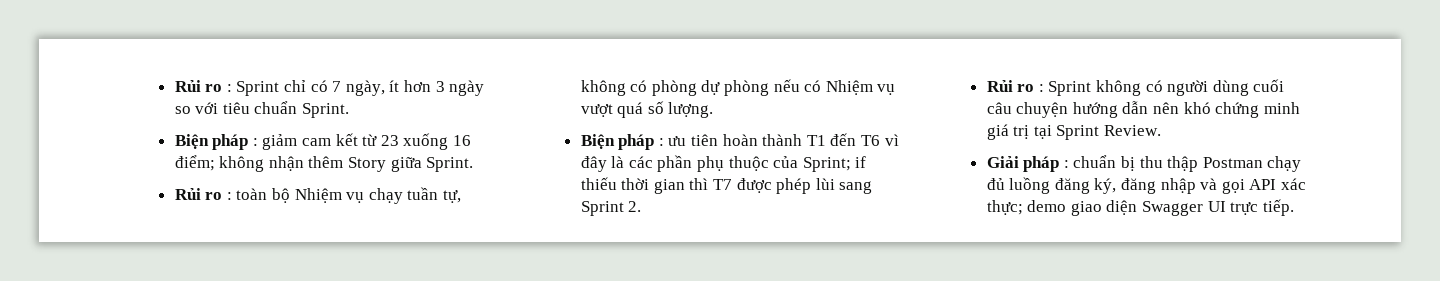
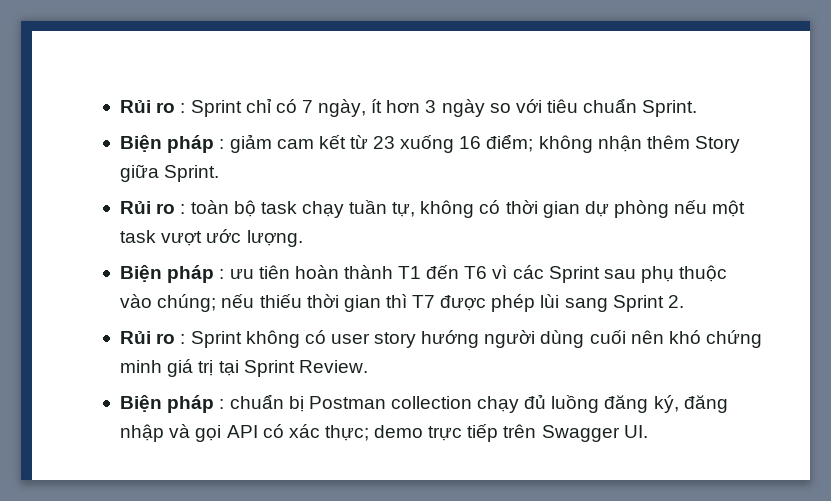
- Rủi ro : toàn bộ Nhiệm vụ chạy tuần tự, không có phòng dự phòng nếu có Nhiệm vụ vượt quá số lượng.
+ Rủi ro : toàn bộ task chạy tuần tự, không có thời gian dự phòng nếu một task vượt ước lượng.
- Biện pháp : ưu tiên hoàn thành T1 đến T6 vì đây là các phần phụ thuộc của Sprint; if thiếu thời gian thì T7 được phép lùi sang Sprint 2.
+ Biện pháp : ưu tiên hoàn thành T1 đến T6 vì các Sprint sau phụ thuộc vào chúng; nếu thiếu thời gian thì T7 được phép lùi sang Sprint 2.
- Rủi ro : Sprint không có người dùng cuối câu chuyện hướng dẫn nên khó chứng minh giá trị tại Sprint Review.
+ Rủi ro : Sprint không có user story hướng người dùng cuối nên khó chứng minh giá trị tại Sprint Review.
- Giải pháp : chuẩn bị thu thập Postman chạy đủ luồng đăng ký, đăng nhập và gọi API xác thực; demo giao diện Swagger UI trực tiếp.
+ Biện pháp : chuẩn bị Postman collection chạy đủ luồng đăng ký, đăng nhập và gọi API có xác thực; demo trực tiếp trên Swagger UI.

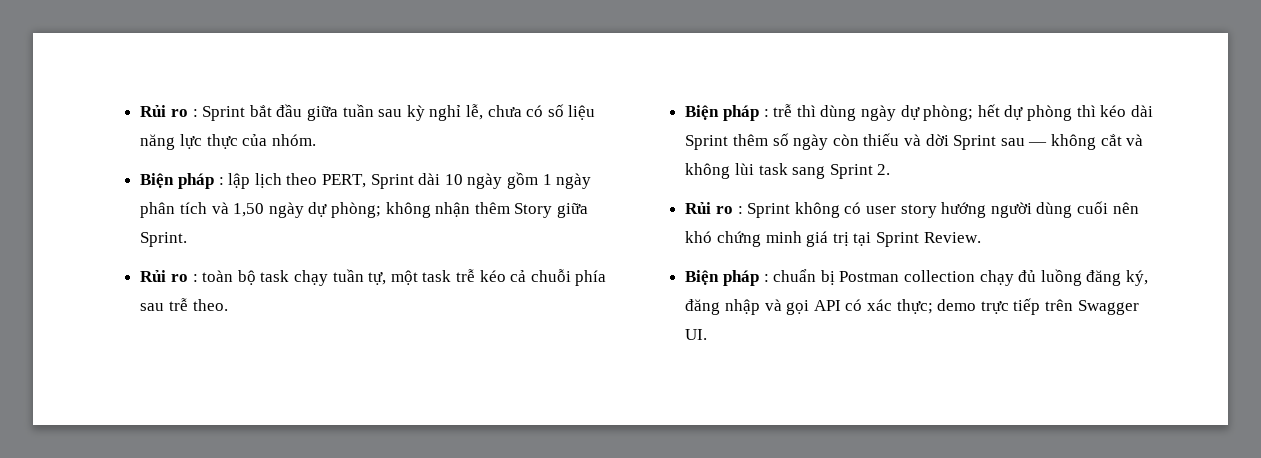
- Rủi ro : Sprint chỉ có 7 ngày, ít hơn 3 ngày so với tiêu chuẩn Sprint.
- Biện pháp : giảm cam kết từ 23 xuống 16 điểm; không nhận thêm Story giữa Sprint.
+ Rủi ro : Sprint bắt đầu giữa tuần sau kỳ nghỉ lễ, chưa có số liệu năng lực thực của nhóm.
+ Biện pháp : lập lịch theo PERT, Sprint dài 10 ngày gồm 1 ngày phân tích và 1,50 ngày dự phòng; không nhận thêm Story giữa Sprint.
- Rủi ro : toàn bộ task chạy tuần tự, không có thời gian dự phòng nếu một task vượt ước lượng.
- Biện pháp : ưu tiên hoàn thành T1 đến T6 vì các Sprint sau phụ thuộc vào chúng; nếu thiếu thời gian thì T7 được phép lùi sang Sprint 2.
+ Rủi ro : toàn bộ task chạy tuần tự, một task trễ kéo cả chuỗi phía sau trễ theo.
+ Biện pháp : trễ thì dùng ngày dự phòng; hết dự phòng thì kéo dài Sprint thêm số ngày còn thiếu và dời Sprint sau — không cắt và không lùi task sang Sprint 2.

